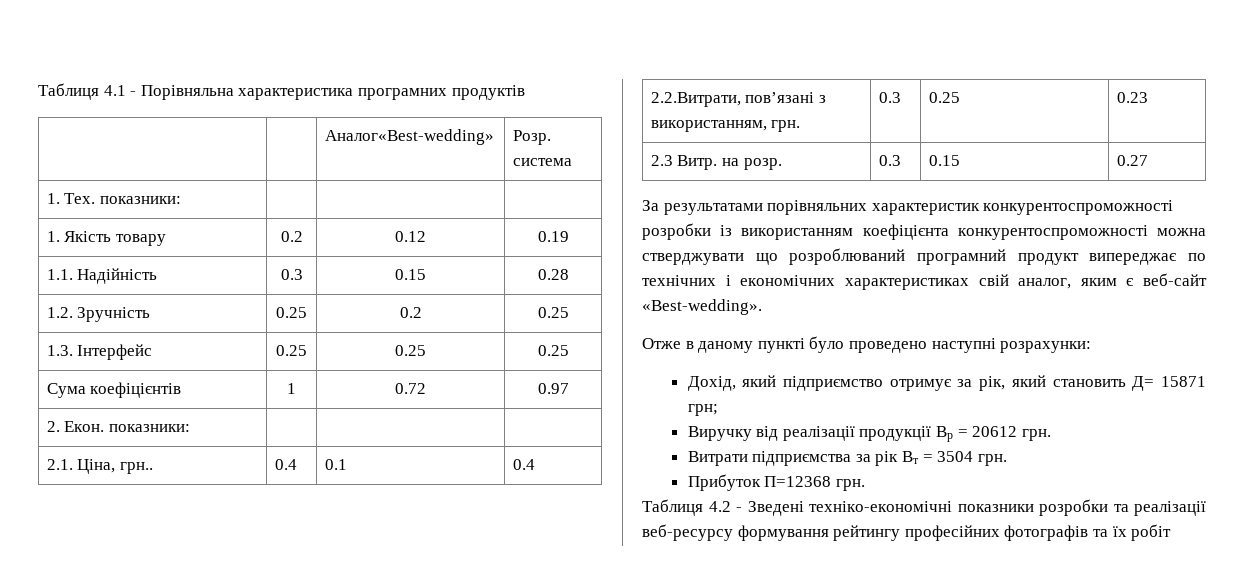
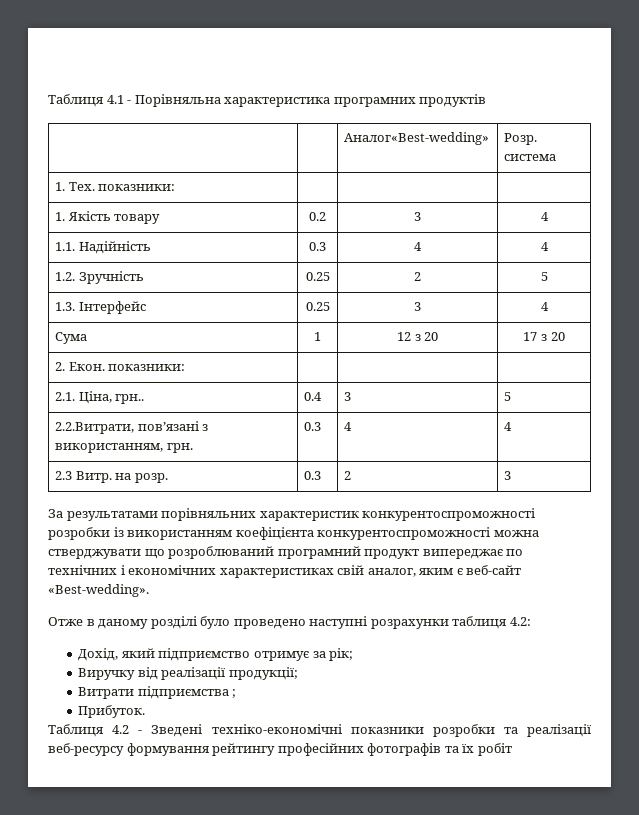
- 1. Якість товару | 0.2 | 0.12 | 0.19
+ 1. Якість товару | 0.2 | 3 | 4
- 1.1. Надійність | 0.3 | 0.15 | 0.28
+ 1.1. Надійність | 0.3 | 4 | 4
- 1.2. Зручність | 0.25 | 0.2 | 0.25
+ 1.2. Зручність | 0.25 | 2 | 5
- 1.3. Інтерфейс | 0.25 | 0.25 | 0.25
+ 1.3. Інтерфейс | 0.25 | 3 | 4
- Сума коефіцієнтів | 1 | 0.72 | 0.97
+ Сума | 1 | 12 з 20 | 17 з 20
- 2.1. Ціна, грн.. | 0.4 | 0.1 | 0.4
+ 2.1. Ціна, грн.. | 0.4 | 3 | 5
- 2.2.Витрати, пов’язані з використанням, грн. | 0.3 | 0.25 | 0.23
+ 2.2.Витрати, пов’язані з використанням, грн. | 0.3 | 4 | 4
- 2.3 Витр. на розр. | 0.3 | 0.15 | 0.27
+ 2.3 Витр. на розр. | 0.3 | 2 | 3
- Отже в даному пункті було проведено наступні розрахунки:
+ Отже в даному розділі було проведено наступні розрахунки таблиця 4.2:
- Дохід, який підприємство отримує за рік, який становить Д= 15871 грн;
- Виручку від реалізації продукції Вр = 20612 грн.
- Витрати підприємства за рік Вт = 3504 грн.
- Прибуток П=12368 грн.
+ Дохід, який підприємство отримує за рік;
+ Виручку від реалізації продукції;
+ Витрати підприємства ;
+ Прибуток.

